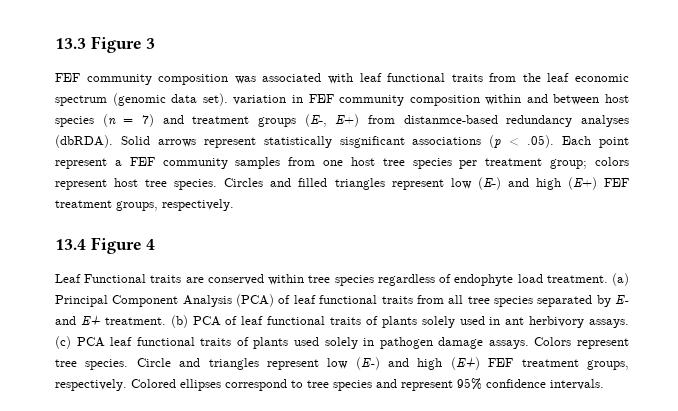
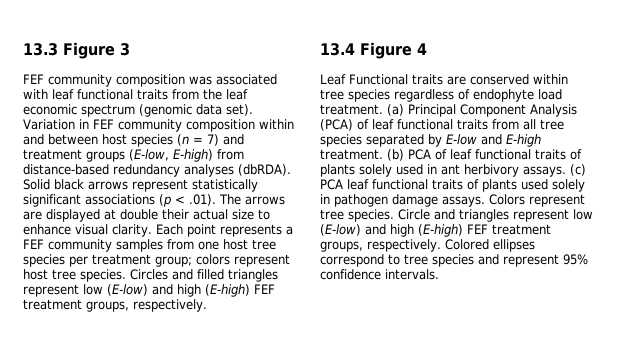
- FEF community composition was associated with leaf functional traits from the leaf economic spectrum (genomic data set). variation in FEF community composition within and between host species (n = 7) and treatment groups (E-, E+) from distanmce-based redundancy analyses (dbRDA).
+ FEF community composition was associated with leaf functional traits from the leaf economic spectrum (genomic data set). Variation in FEF community composition within and between host species (n = 7) and treatment groups (E-low, E-high) from distance-based redundancy analyses (dbRDA).
- Solid arrows represent statistically sisgnificant associations (p < .05). Each point represent a FEF community samples from one host tree species per treatment group; colors represent host tree species.
+ Solid black arrows represent statistically significant associations (p < .01). The arrows are displayed at double their actual size to enhance visual clarity. Each point represents a FEF community samples from one host tree species per treatment group; colors represent host tree species.
- Circles and filled triangles represent low (E-) and high (E+) FEF treatment groups, respectively.
+ Circles and filled triangles represent low (E-low) and high (E-high) FEF treatment groups, respectively.
- (a) Principal Component Analysis (PCA) of leaf functional traits from all tree species separated by E- and E+ treatment.
+ (a) Principal Component Analysis (PCA) of leaf functional traits from all tree species separated by E-low and E-high treatment.
- Circle and triangles represent low (E-) and high (E+) FEF treatment groups, respectively.
+ Circle and triangles represent low (E-low) and high (E-high) FEF treatment groups, respectively.

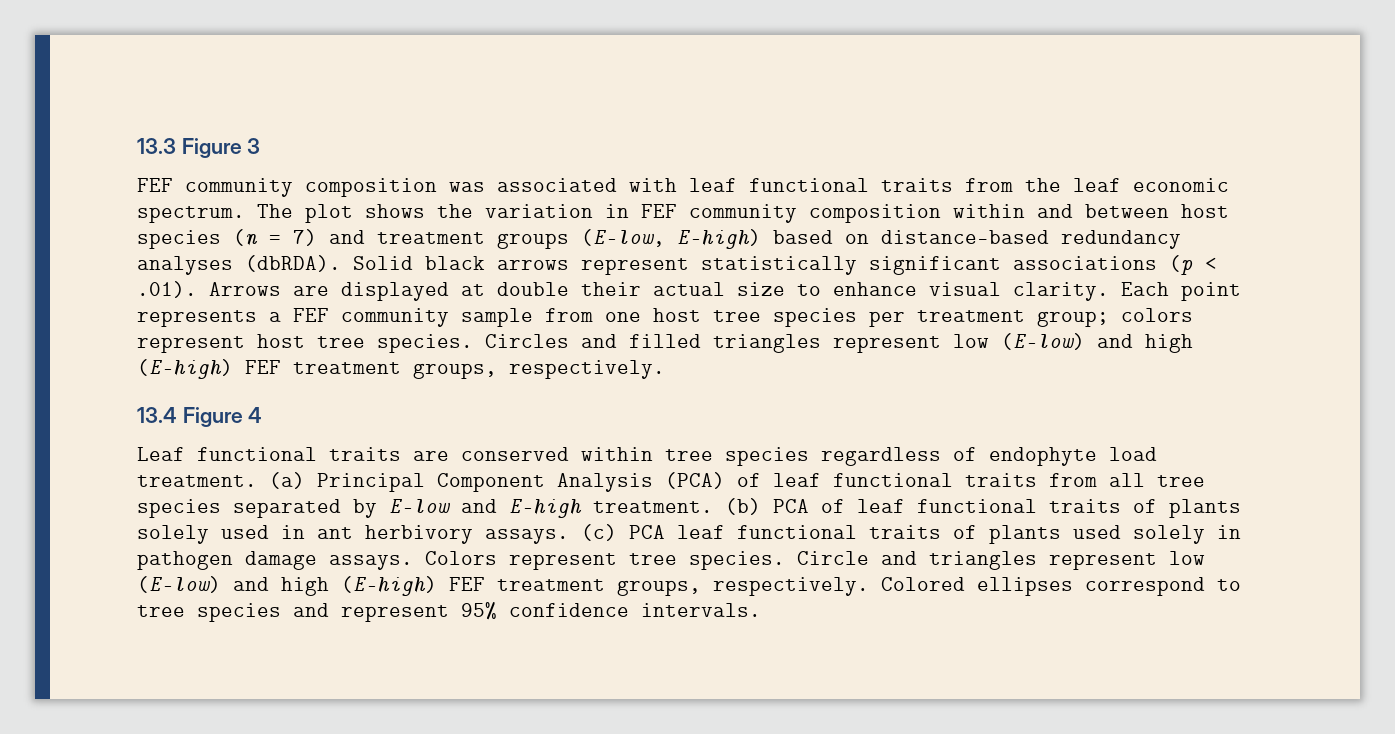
- FEF community composition was associated with leaf functional traits from the leaf economic spectrum (genomic data set). Variation in FEF community composition within and between host species (n = 7) and treatment groups (E-low, E-high) from distance-based redundancy analyses (dbRDA).
+ FEF community composition was associated with leaf functional traits from the leaf economic spectrum. The plot shows the variation in FEF community composition within and between host species (n = 7) and treatment groups (E-low, E-high) based on distance-based redundancy analyses (dbRDA).
- Solid black arrows represent statistically significant associations (p < .01). The arrows are displayed at double their actual size to enhance visual clarity.
+ Solid black arrows represent statistically significant associations (p < .01). Arrows are displayed at double their actual size to enhance visual clarity.
- Each point represents a FEF community samples from one host tree species per treatment group; colors represent host tree species.
+ Each point represents a FEF community sample from one host tree species per treatment group; colors represent host tree species.
- Leaf Functional traits are conserved within tree species regardless of endophyte load treatment.
+ Leaf functional traits are conserved within tree species regardless of endophyte load treatment.

